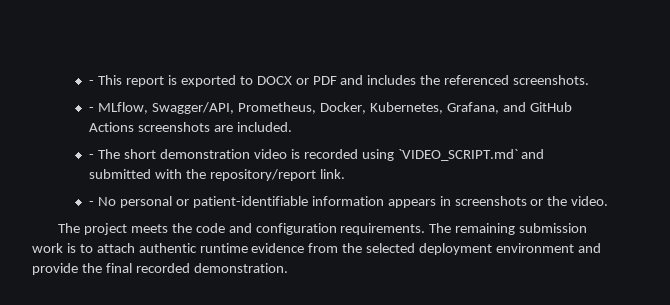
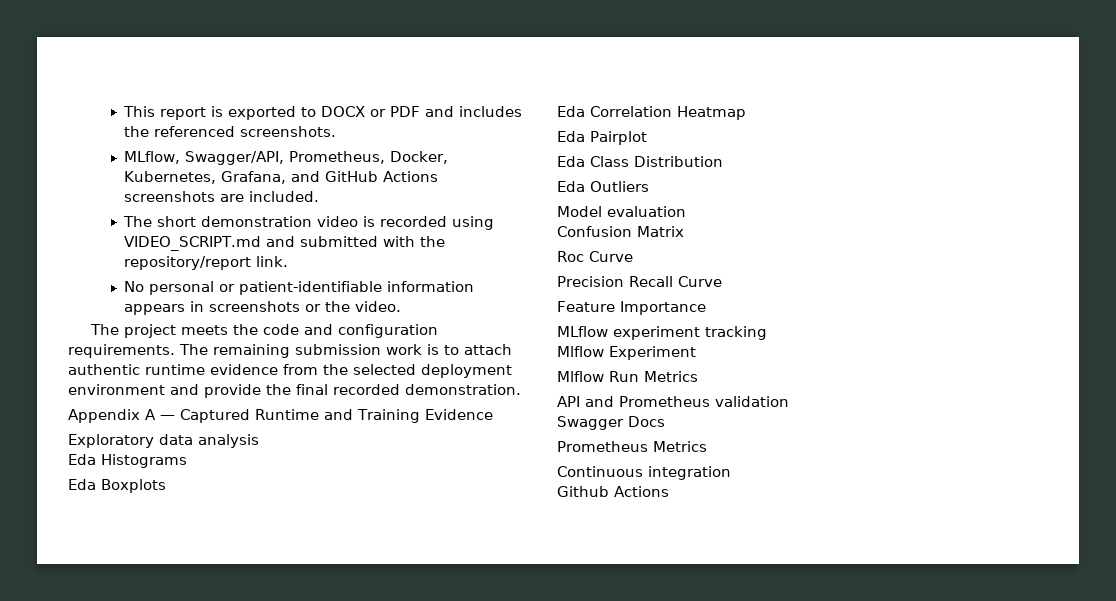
- - This report is exported to DOCX or PDF and includes the referenced screenshots.
+ This report is exported to DOCX or PDF and includes the referenced screenshots.
- - MLflow, Swagger/API, Prometheus, Docker, Kubernetes, Grafana, and GitHub Actions screenshots are included.
+ MLflow, Swagger/API, Prometheus, Docker, Kubernetes, Grafana, and GitHub Actions screenshots are included.
- - The short demonstration video is recorded using `VIDEO_SCRIPT.md` and submitted with the repository/report link.
+ The short demonstration video is recorded using VIDEO_SCRIPT.md and submitted with the repository/report link.
- - No personal or patient-identifiable information appears in screenshots or the video.
+ No personal or patient-identifiable information appears in screenshots or the video.
+ Appendix A — Captured Runtime and Training Evidence
+ Exploratory data analysis
+ Eda Histograms
+ Eda Boxplots
+ Eda Correlation Heatmap
+ Eda Pairplot
+ Eda Class Distribution
+ Eda Outliers
+ Model evaluation
+ Confusion Matrix
+ Roc Curve
+ Precision Recall Curve
+ Feature Importance
+ MLflow experiment tracking
+ Mlflow Experiment
+ Mlflow Run Metrics
+ API and Prometheus validation
+ Swagger Docs
+ Prometheus Metrics
+ Continuous integration
+ Github Actions

